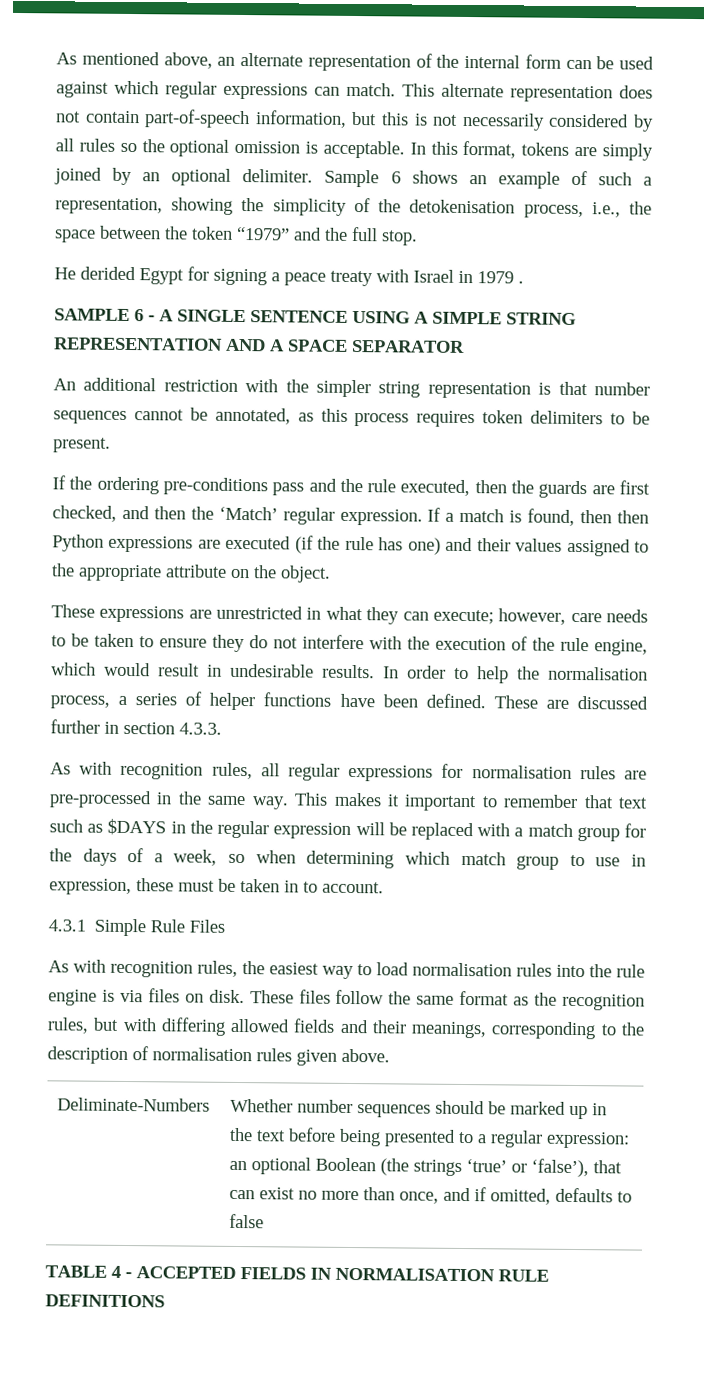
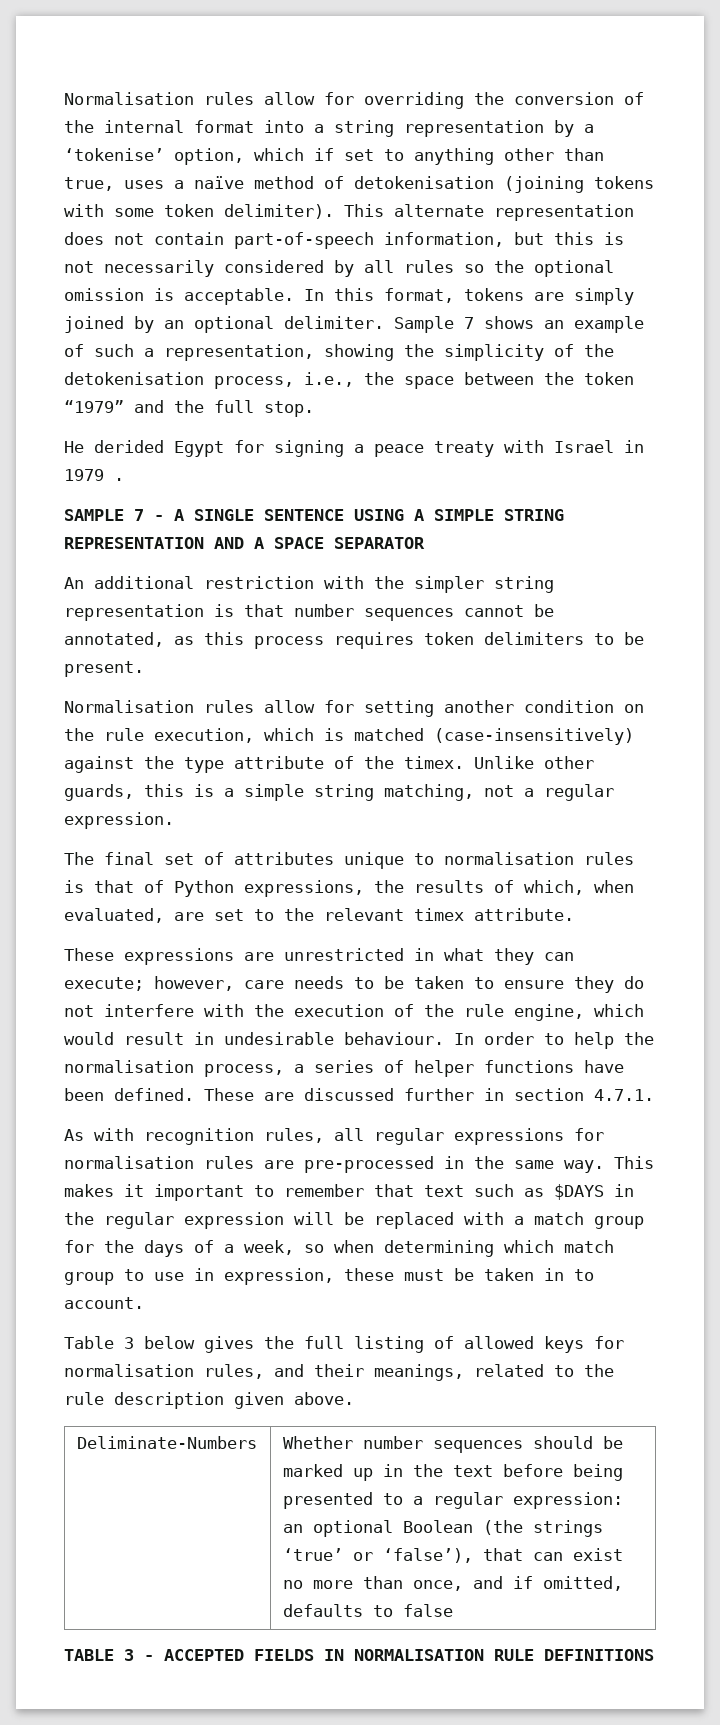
- As mentioned above, an alternate representation of the internal form can be used against which regular expressions can match.
+ Normalisation rules allow for overriding the conversion of the internal format into a string representation by a ‘tokenise’ option, which if set to anything other than true, uses a naïve method of detokenisation (joining tokens with some token delimiter).
- Sample 6 shows an example of such a representation, showing the simplicity of the detokenisation process, i.e., the space between the token “1979” and the full stop.
+ Sample 7 shows an example of such a representation, showing the simplicity of the detokenisation process, i.e., the space between the token “1979” and the full stop.
- SAMPLE 6 - A SINGLE SENTENCE USING A SIMPLE STRING REPRESENTATION AND A SPACE SEPARATOR
+ SAMPLE 7 - A SINGLE SENTENCE USING A SIMPLE STRING REPRESENTATION AND A SPACE SEPARATOR
- If the ordering pre-conditions pass and the rule executed, then the guards are first checked, and then the ‘Match’ regular expression. If a match is found, then then Python expressions are executed (if the rule has one) and their values assigned to the appropriate attribute on the object.
+ Normalisation rules allow for setting another condition on the rule execution, which is matched (case-insensitively) against the type attribute of the timex. Unlike other guards, this is a simple string matching, not a regular expression.
+ The final set of attributes unique to normalisation rules is that of Python expressions, the results of which, when evaluated, are set to the relevant timex attribute.
- These expressions are unrestricted in what they can execute; however, care needs to be taken to ensure they do not interfere with the execution of the rule engine, which would result in undesirable results.
+ These expressions are unrestricted in what they can execute; however, care needs to be taken to ensure they do not interfere with the execution of the rule engine, which would result in undesirable behaviour.
- These are discussed further in section 4.3.3.
+ These are discussed further in section 4.7.1.
- 4.3.1 Simple Rule Files
- As with recognition rules, the easiest way to load normalisation rules into the rule engine is via files on disk. These files follow the same format as the recognition rules, but with differing allowed fields and their meanings, corresponding to the description of normalisation rules given above.
+ Table 3 below gives the full listing of allowed keys for normalisation rules, and their meanings, related to the rule description given above.
- TABLE 4 - ACCEPTED FIELDS IN NORMALISATION RULE DEFINITIONS
+ TABLE 3 - ACCEPTED FIELDS IN NORMALISATION RULE DEFINITIONS

